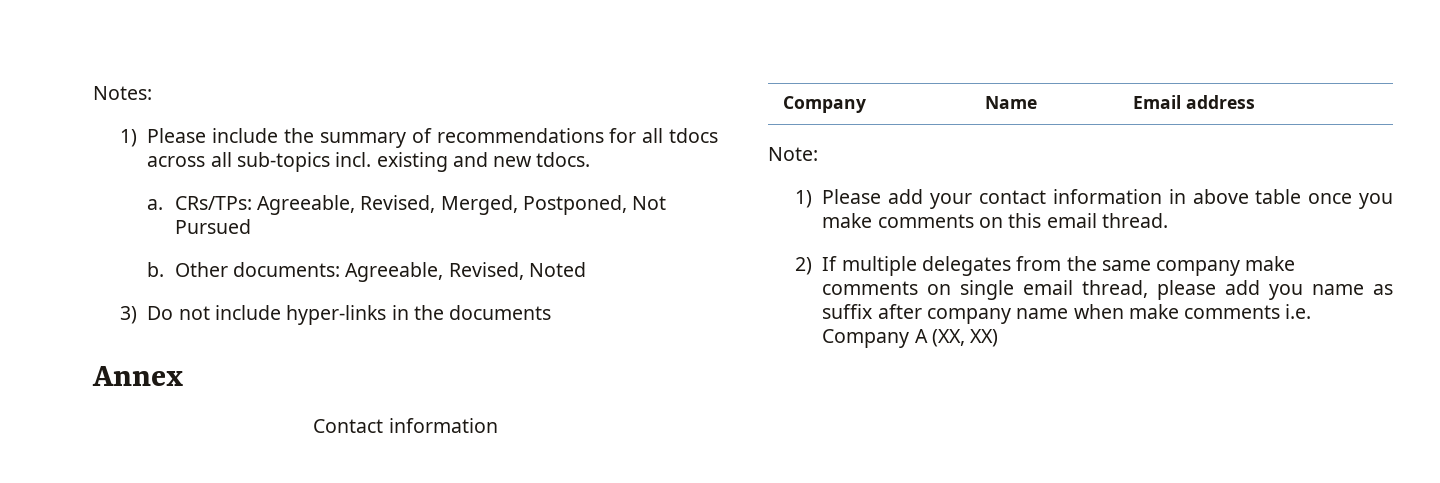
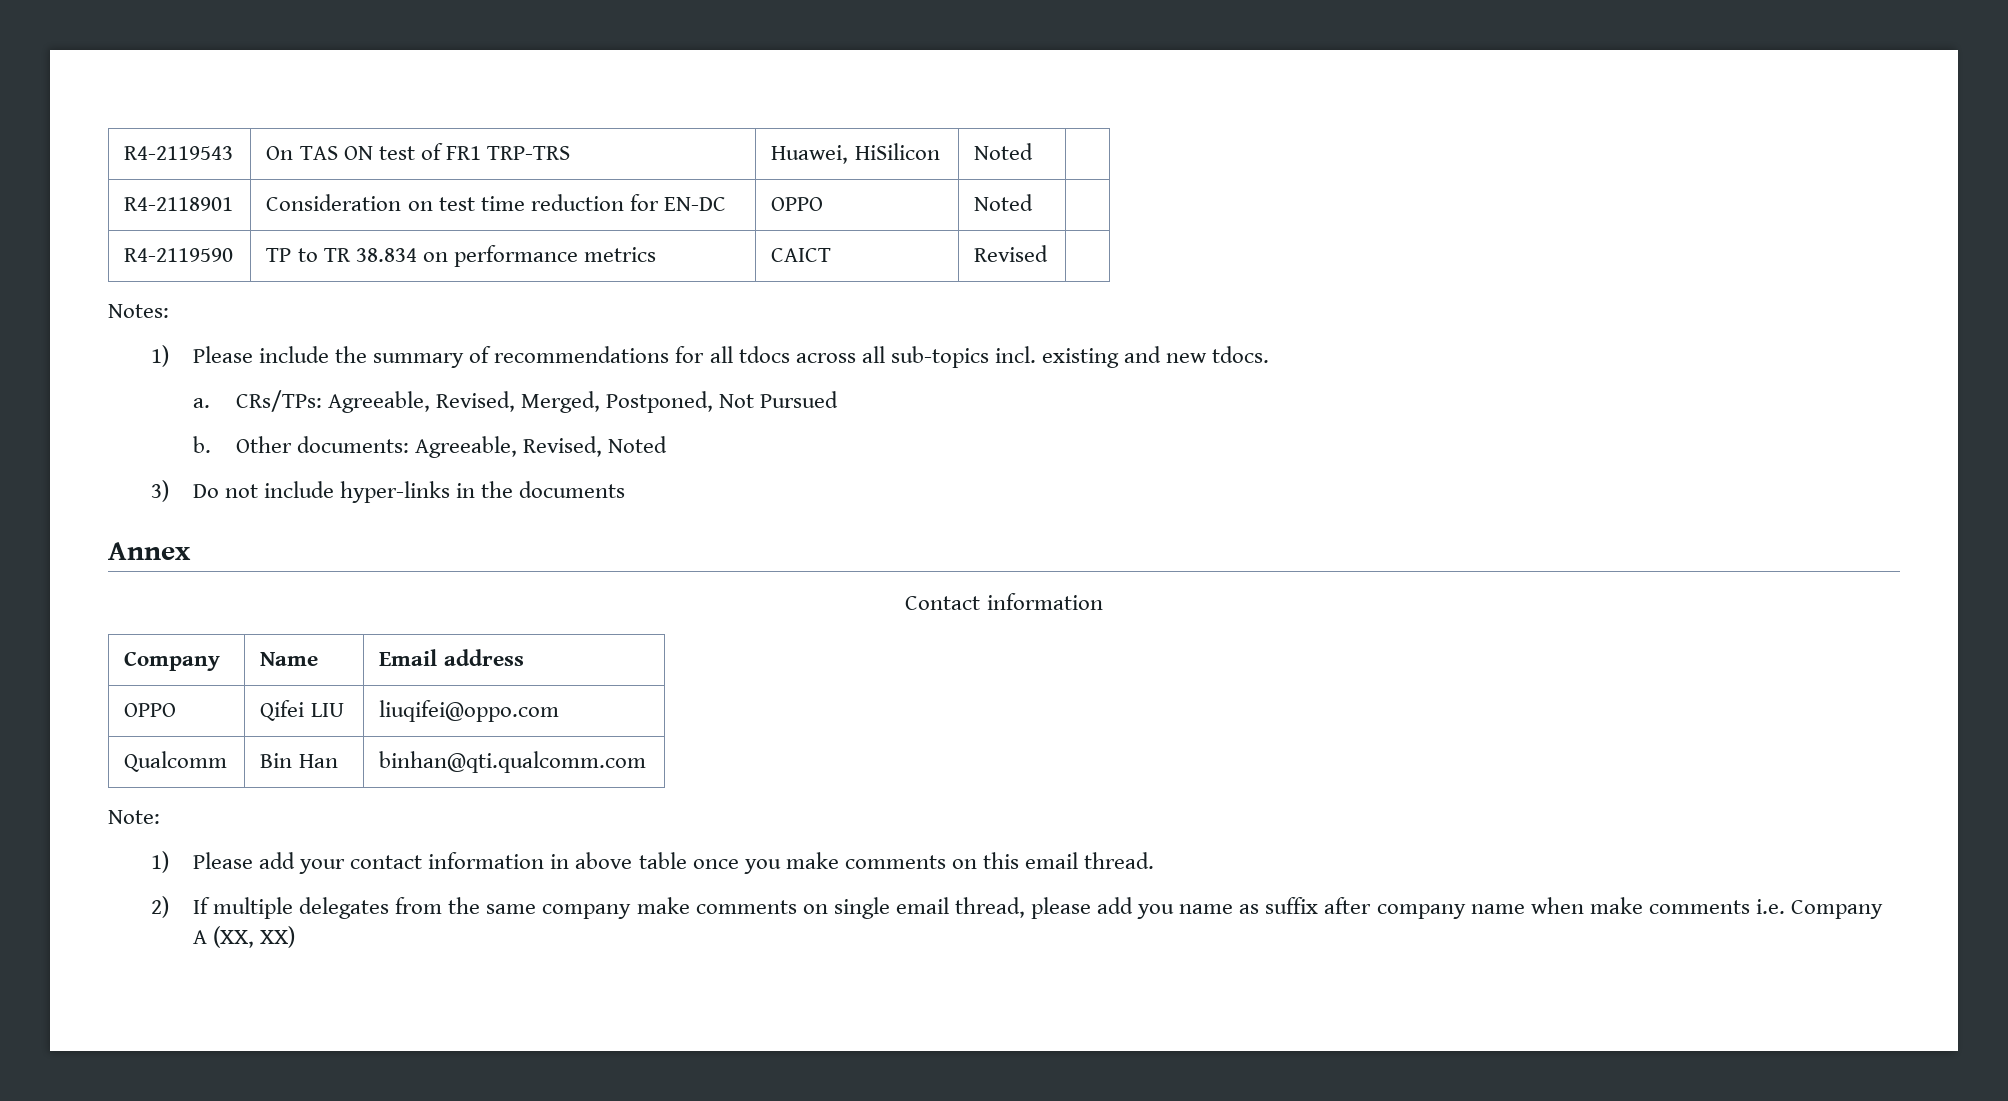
+ R4-2119543 | On TAS ON test of FR1 TRP-TRS | Huawei, HiSilicon | Noted |
+ R4-2118901 | Consideration on test time reduction for EN-DC | OPPO | Noted |
+ R4-2119590 | TP to TR 38.834 on performance metrics | CAICT | Revised |
+ OPPO | Qifei LIU | liuqifei@oppo.com
+ Qualcomm | Bin Han | binhan@qti.qualcomm.com

